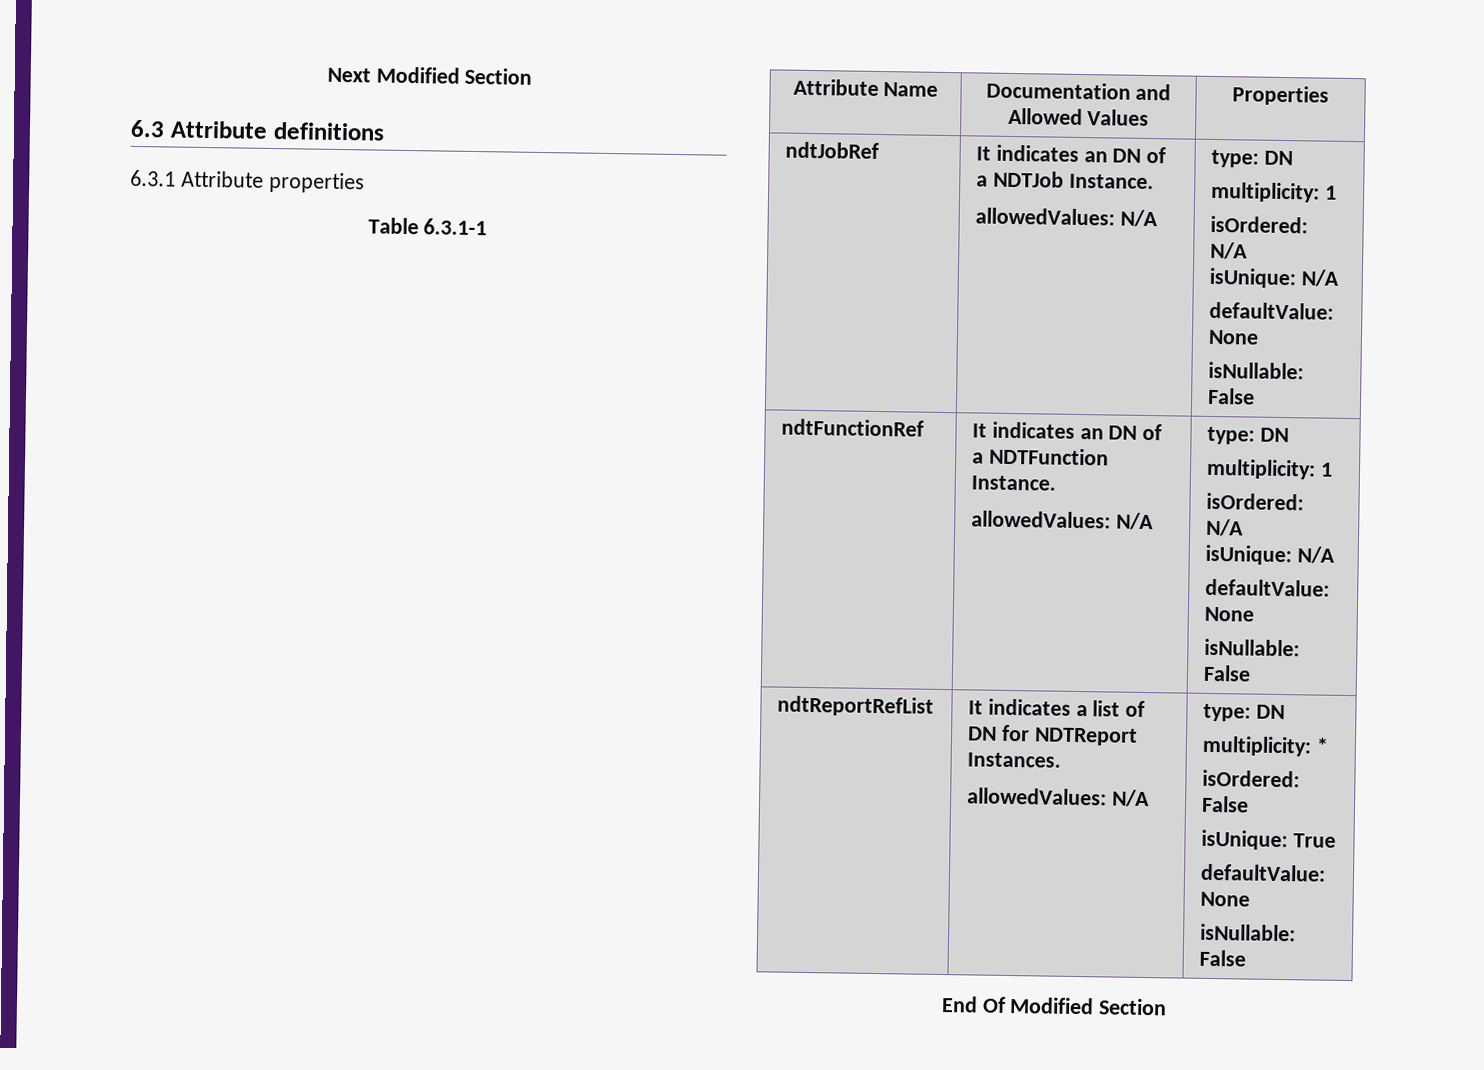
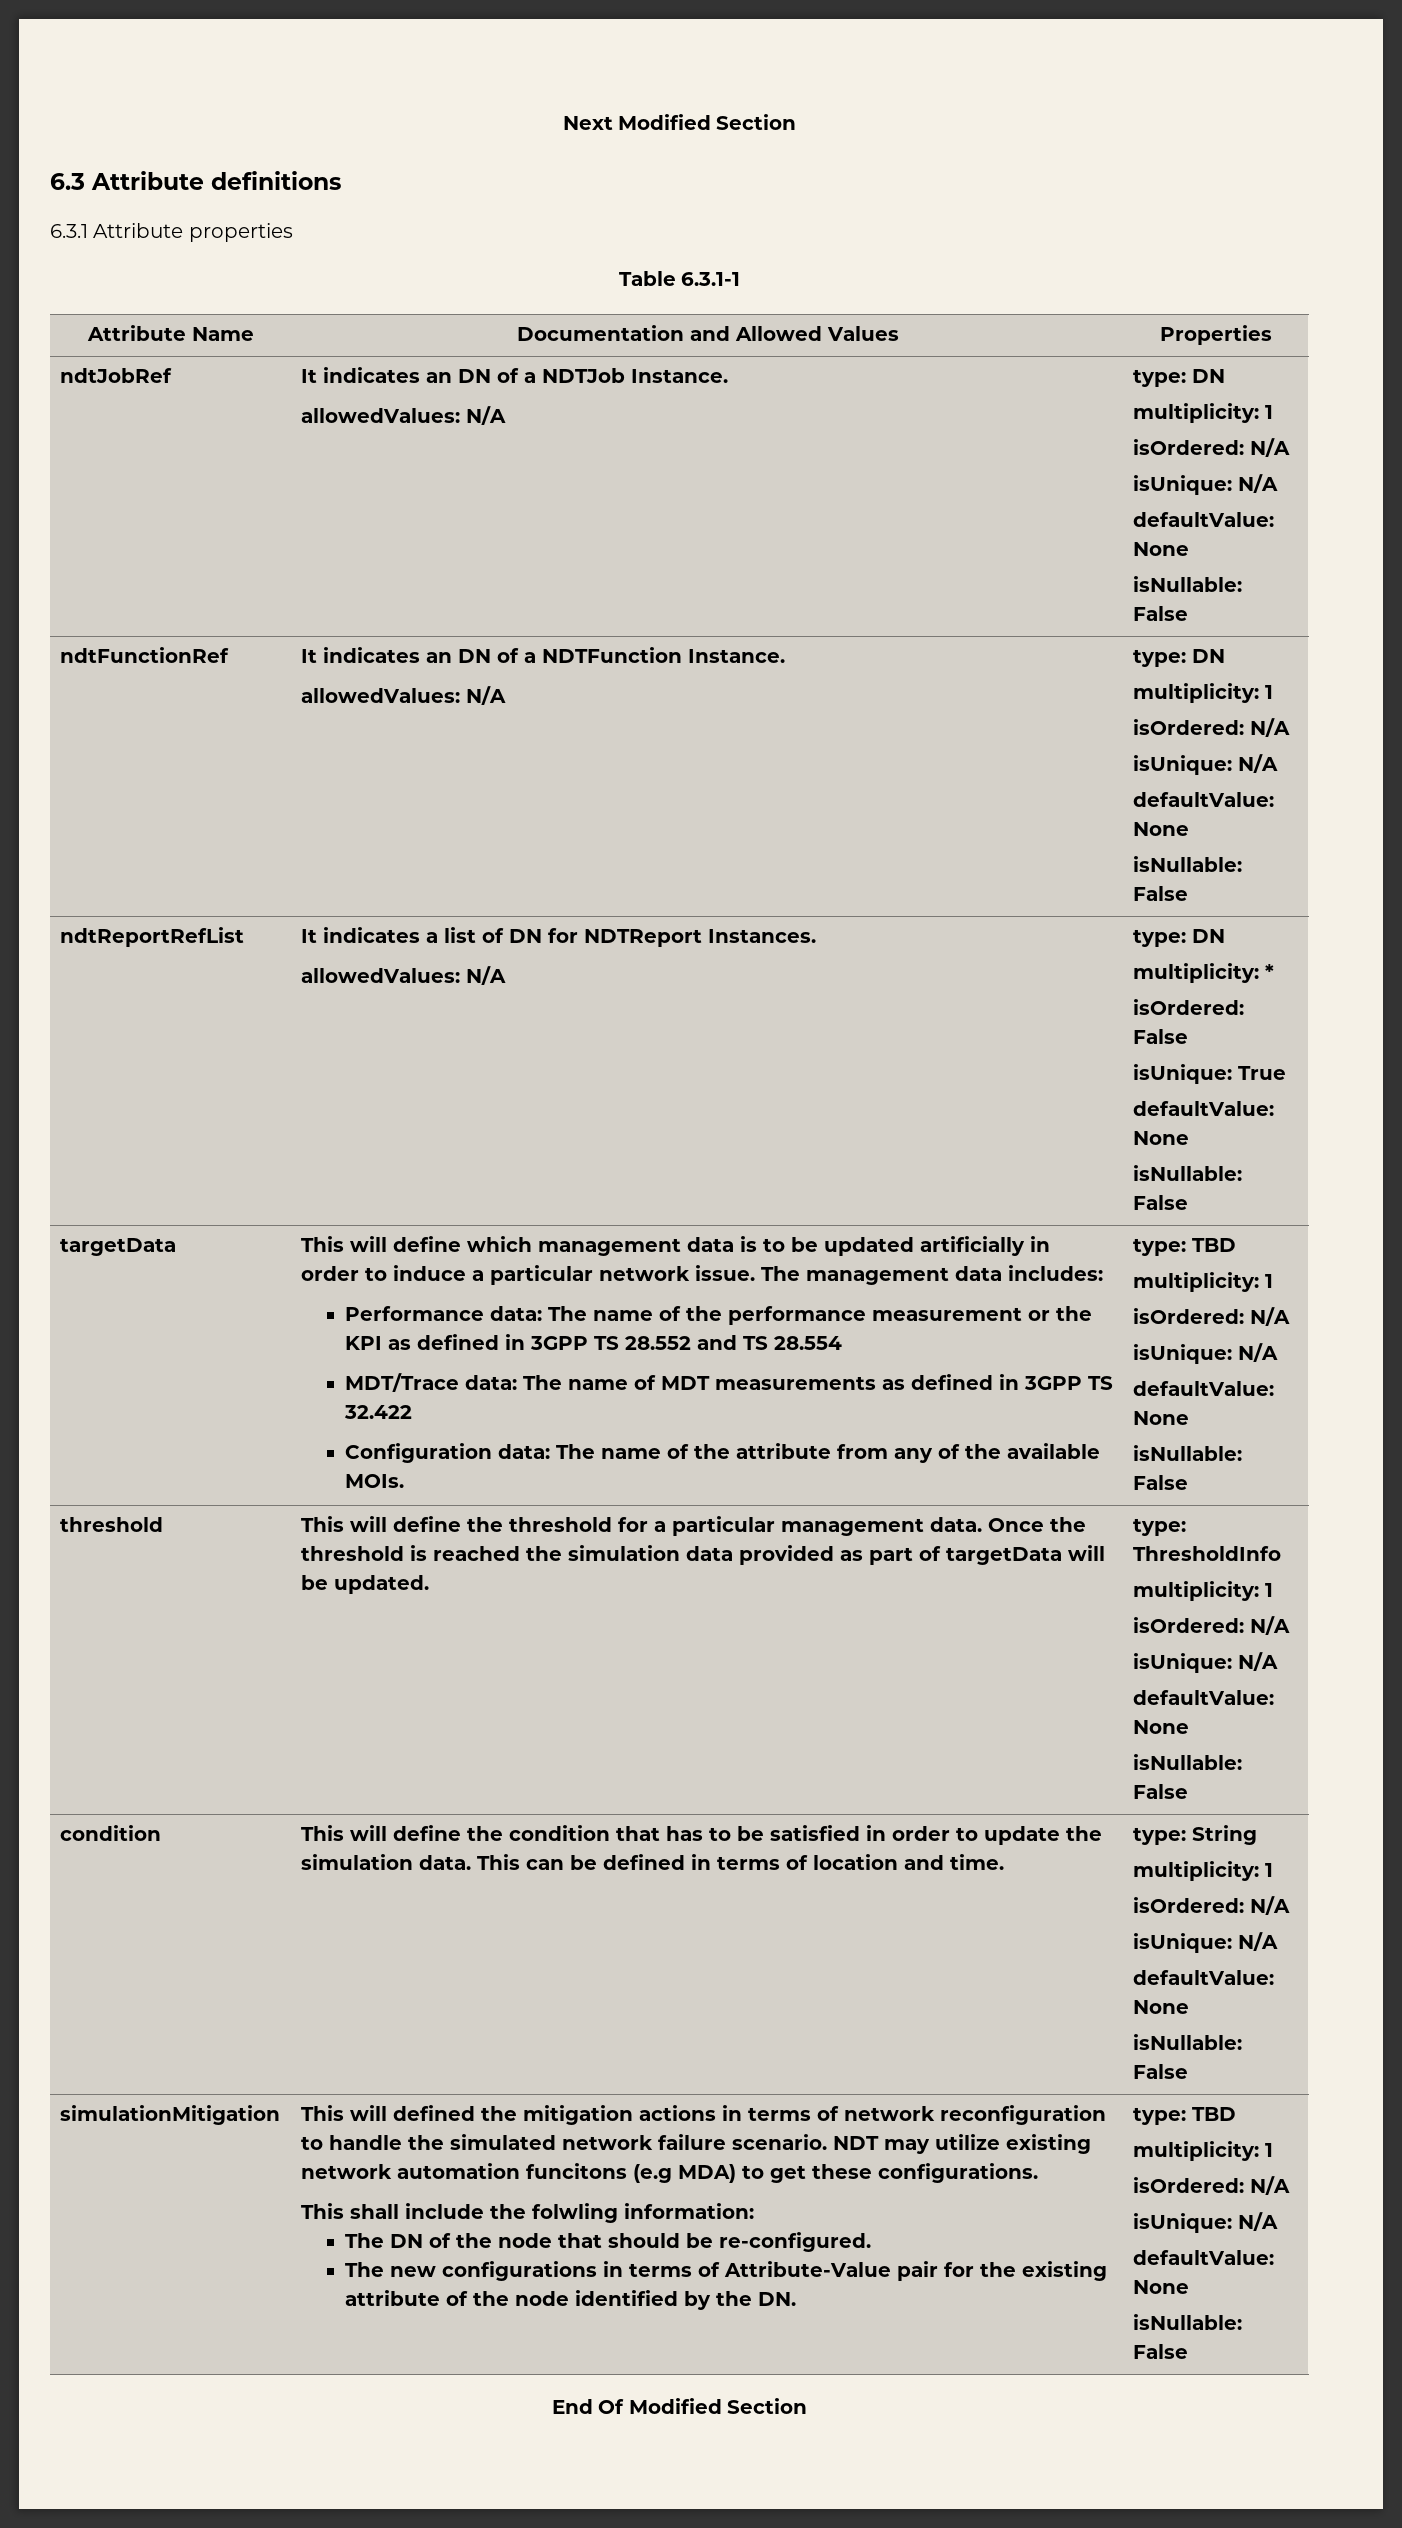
+ targetData | This will define which management data is to be updated artificially in order to induce a particular network issue. The management data includes:
+ Performance data: The name of the performance measurement or the KPI as defined in 3GPP TS 28.552 and TS 28.554
+ MDT/Trace data: The name of MDT measurements as defined in 3GPP TS 32.422
+ Configuration data: The name of the attribute from any of the available MOIs. | type: TBD
+ multiplicity: 1
+ isOrdered: N/A
+ isUnique: N/A
+ defaultValue: None
+ isNullable: False
+ threshold | This will define the threshold for a particular management data. Once the threshold is reached the simulation data provided as part of targetData will be updated. | type: ThresholdInfo
+ multiplicity: 1
+ isOrdered: N/A
+ isUnique: N/A
+ defaultValue: None
+ isNullable: False
+ condition | This will define the condition that has to be satisfied in order to update the simulation data. This can be defined in terms of location and time. | type: String
+ multiplicity: 1
+ isOrdered: N/A
+ isUnique: N/A
+ defaultValue: None
+ isNullable: False
+ simulationMitigation | This will defined the mitigation actions in terms of network reconfiguration to handle the simulated network failure scenario. NDT may utilize existing network automation funcitons (e.g MDA) to get these configurations.
+ This shall include the folwling information:
+ The DN of the node that should be re-configured.
+ The new configurations in terms of Attribute-Value pair for the existing attribute of the node identified by the DN. | type: TBD
+ multiplicity: 1
+ isOrdered: N/A
+ isUnique: N/A
+ defaultValue: None
+ isNullable: False

